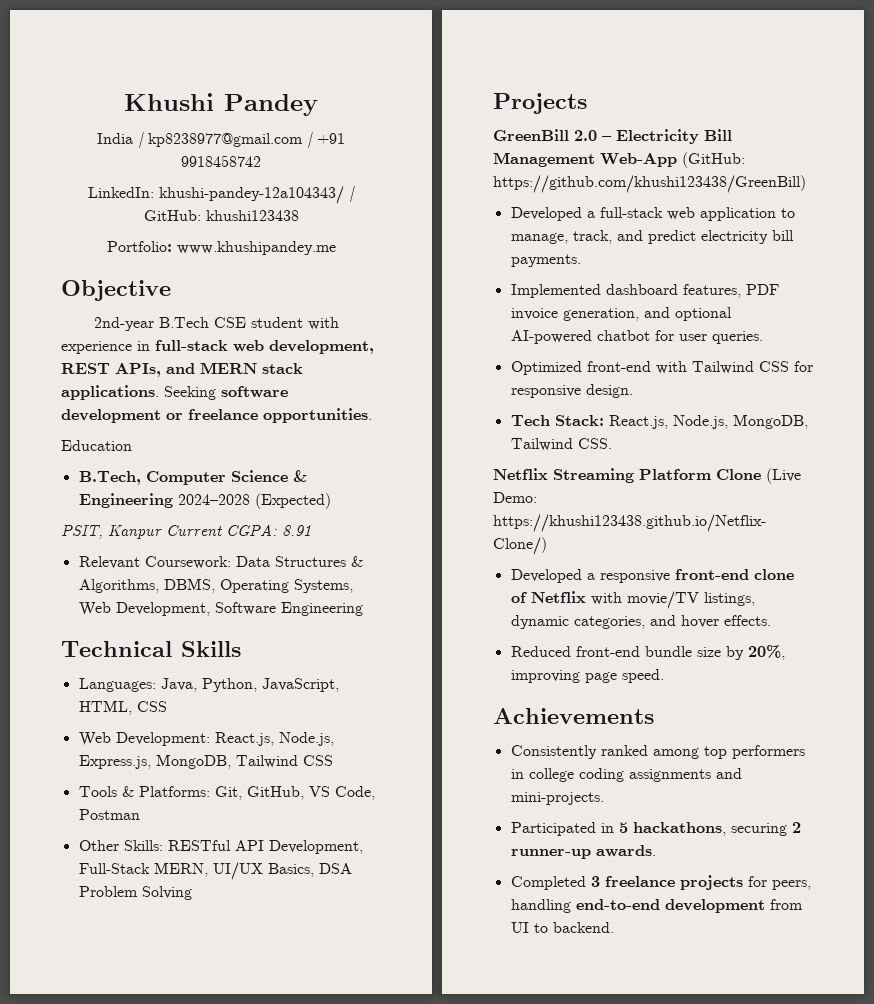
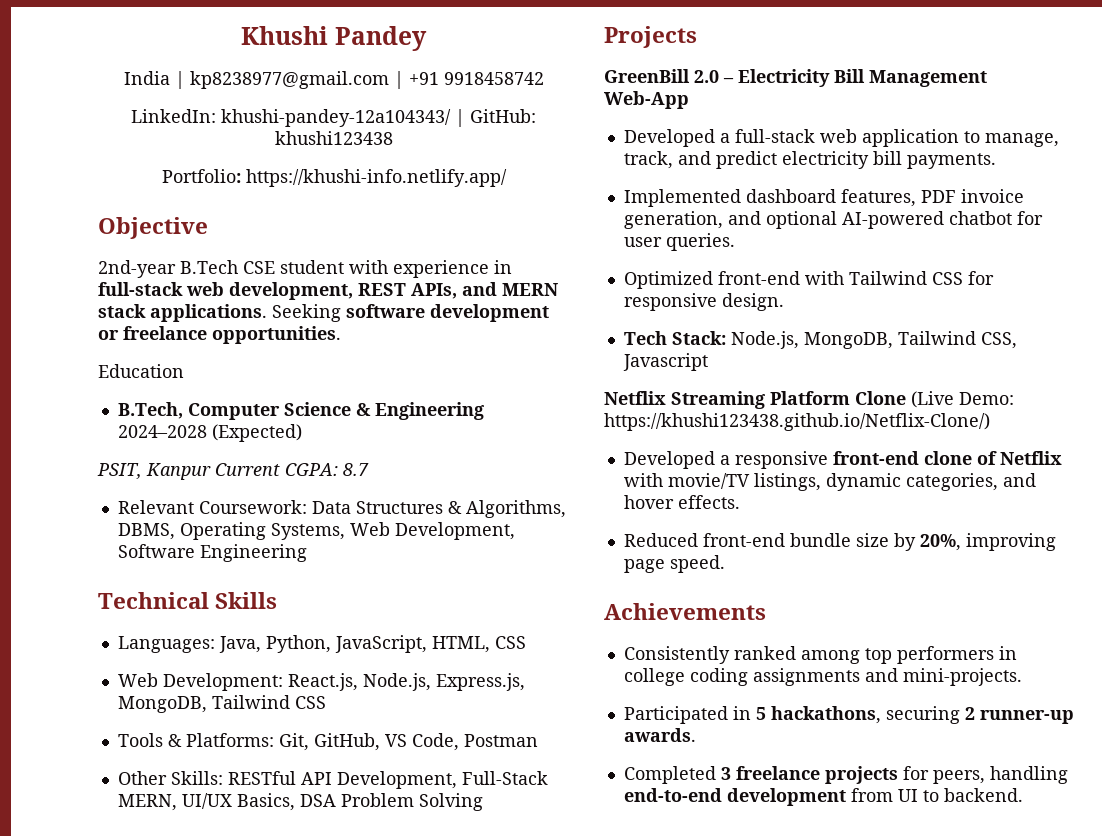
- Portfolio: www.khushipandey.me
+ Portfolio: https://khushi-info.netlify.app/
- PSIT, Kanpur Current CGPA: 8.91
+ PSIT, Kanpur Current CGPA: 8.7
- GreenBill 2.0 – Electricity Bill Management Web-App (GitHub: https://github.com/khushi123438/GreenBill)
+ GreenBill 2.0 – Electricity Bill Management Web-App
- Tech Stack: React.js, Node.js, MongoDB, Tailwind CSS.
+ Tech Stack: Node.js, MongoDB, Tailwind CSS, Javascript

